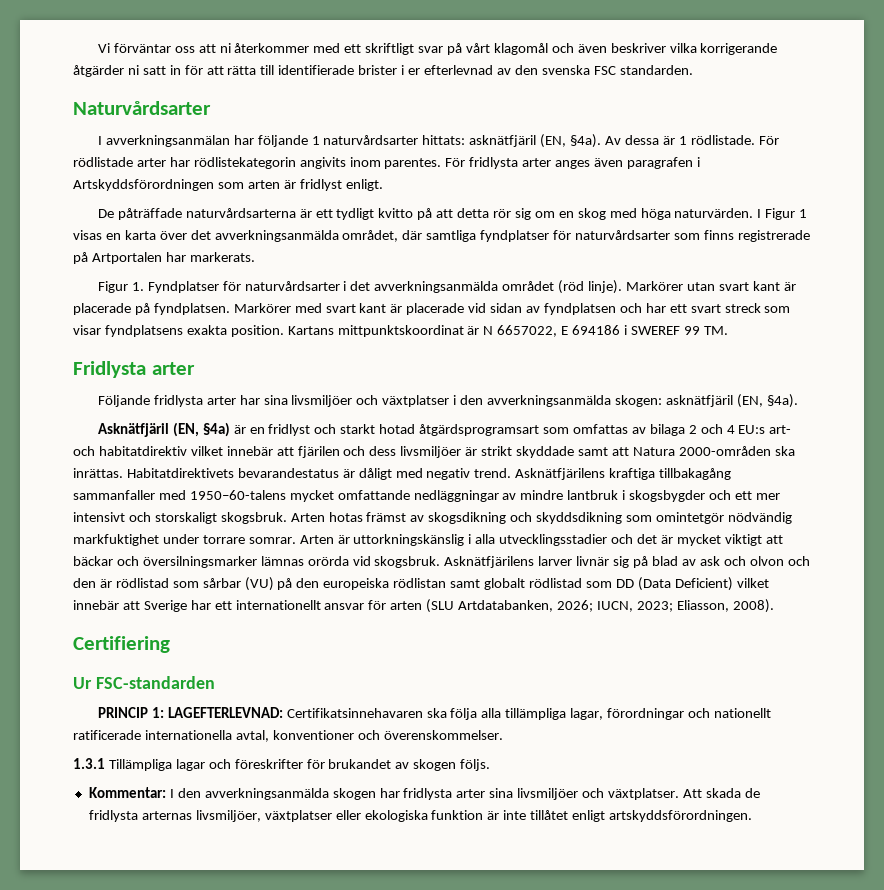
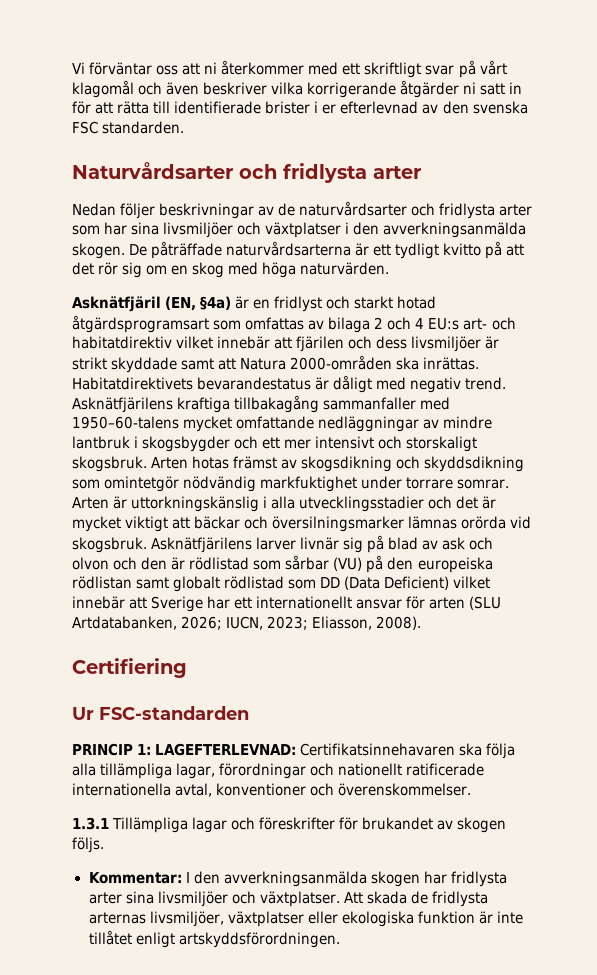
- Naturvårdsarter
- I avverkningsanmälan har följande 1 naturvårdsarter hittats: asknätfjäril (EN, §4a). Av dessa är 1 rödlistade. För rödlistade arter har rödlistekategorin angivits inom parentes. För fridlysta arter anges även paragrafen i Artskyddsförordningen som arten är fridlyst enligt.
- De påträffade naturvårdsarterna är ett tydligt kvitto på att detta rör sig om en skog med höga naturvärden. I Figur 1 visas en karta över det avverkningsanmälda området, där samtliga fyndplatser för naturvårdsarter som finns registrerade på Artportalen har markerats.
- Figur 1. Fyndplatser för naturvårdsarter i det avverkningsanmälda området (röd linje). Markörer utan svart kant är placerade på fyndplatsen. Markörer med svart kant är placerade vid sidan av fyndplatsen och har ett svart streck som visar fyndplatsens exakta position. Kartans mittpunktskoordinat är N 6657022, E 694186 i SWEREF 99 TM.
- Fridlysta arter
- Följande fridlysta arter har sina livsmiljöer och växtplatser i den avverkningsanmälda skogen: asknätfjäril (EN, §4a).
+ Naturvårdsarter och fridlysta arter
+ Nedan följer beskrivningar av de naturvårdsarter och fridlysta arter som har sina livsmiljöer och växtplatser i den avverkningsanmälda skogen. De påträffade naturvårdsarterna är ett tydligt kvitto på att det rör sig om en skog med höga naturvärden.

